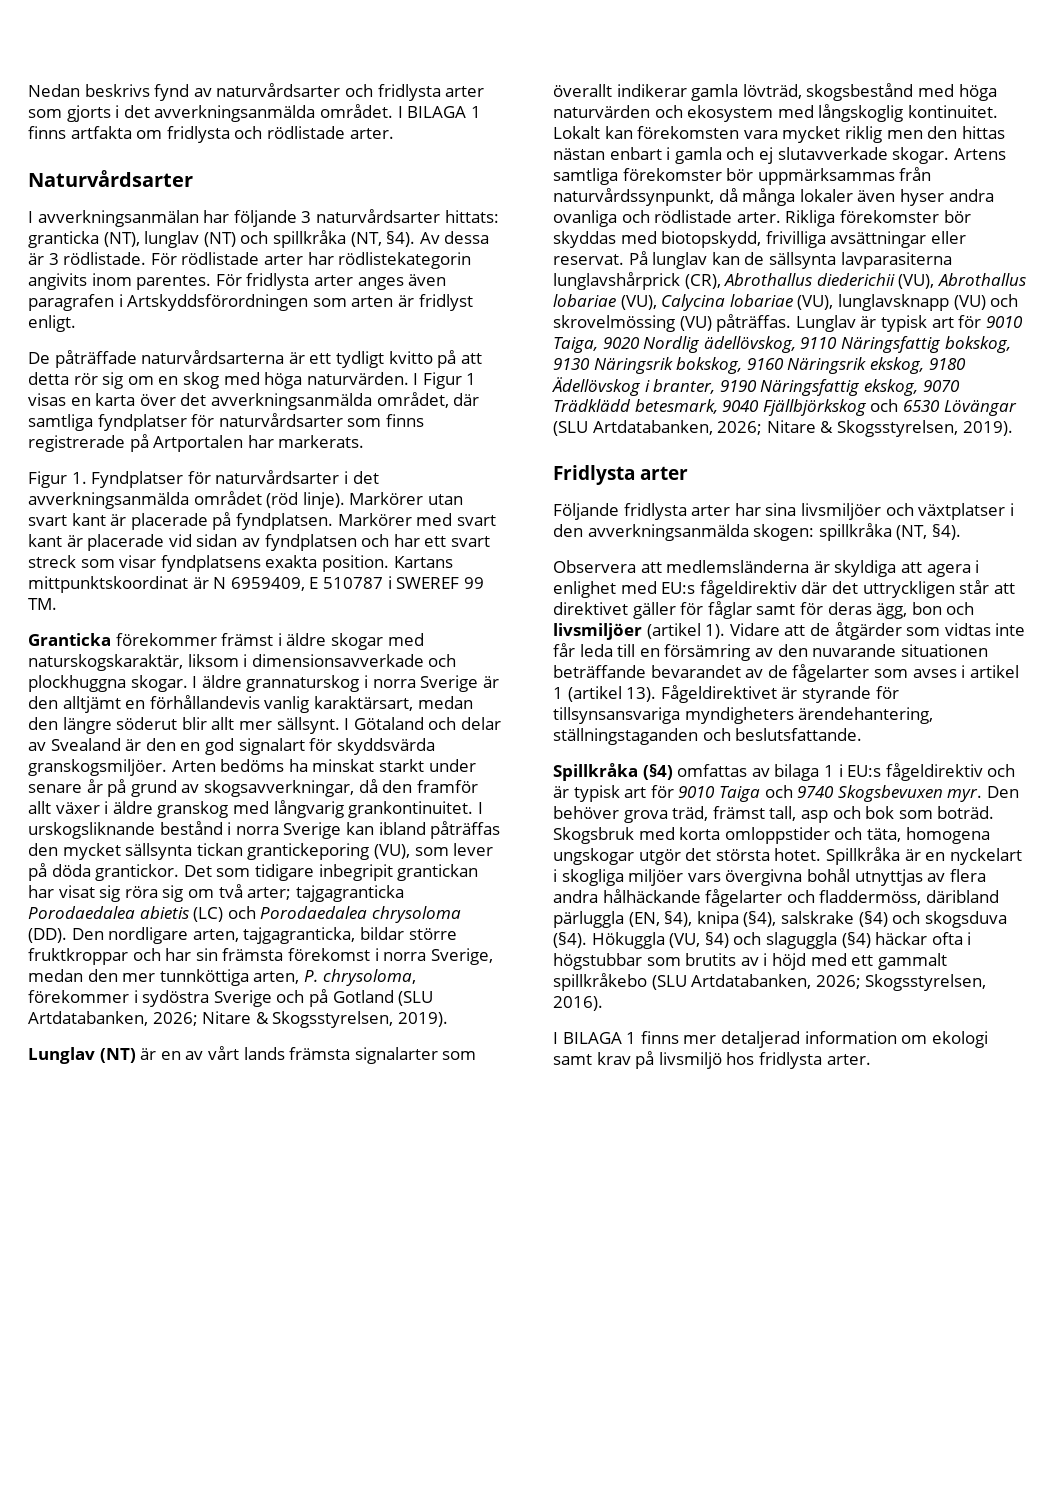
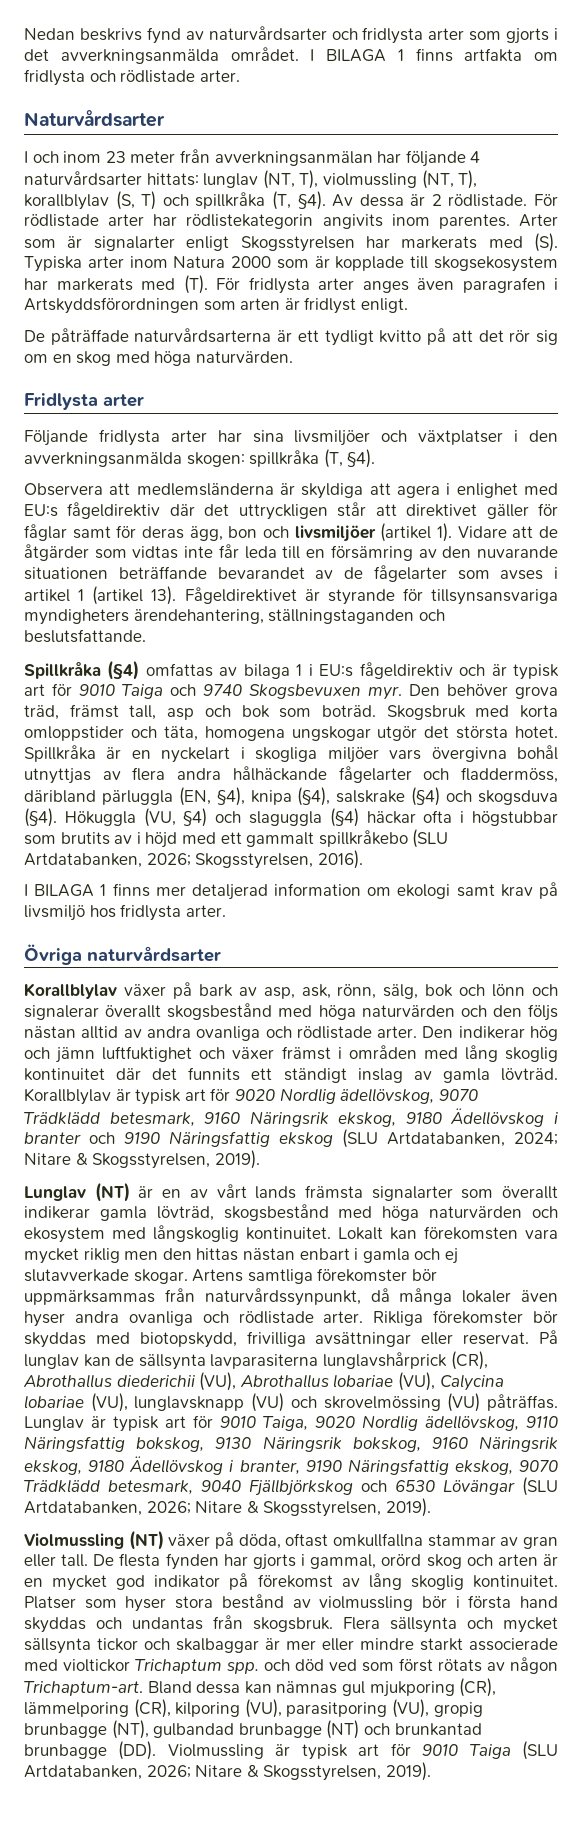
- I avverkningsanmälan har följande 3 naturvårdsarter hittats: granticka (NT), lunglav (NT) och spillkråka (NT, §4).
+ I och inom 23 meter från avverkningsanmälan har följande 4 naturvårdsarter hittats: lunglav (NT, T), violmussling (NT, T), korallblylav (S, T) och spillkråka (T, §4).
- Av dessa är 3 rödlistade.
+ Av dessa är 2 rödlistade.
- För fridlysta arter anges även paragrafen i Artskyddsförordningen som arten är fridlyst enligt.
+ Arter som är signalarter enligt Skogsstyrelsen har markerats med (S). Typiska arter inom Natura 2000 som är kopplade till skogsekosystem har markerats med (T). För fridlysta arter anges även paragrafen i Artskyddsförordningen som arten är fridlyst enligt.
- De påträffade naturvårdsarterna är ett tydligt kvitto på att detta rör sig om en skog med höga naturvärden. I Figur 1 visas en karta över det avverkningsanmälda området, där samtliga fyndplatser för naturvårdsarter som finns registrerade på Artportalen har markerats.
- Figur 1. Fyndplatser för naturvårdsarter i det avverkningsanmälda området (röd linje). Markörer utan svart kant är placerade på fyndplatsen. Markörer med svart kant är placerade vid sidan av fyndplatsen och har ett svart streck som visar fyndplatsens exakta position. Kartans mittpunktskoordinat är N 6959409, E 510787 i SWEREF 99 TM.
- Granticka förekommer främst i äldre skogar med naturskogskaraktär, liksom i dimensionsavverkade och plockhuggna skogar. I äldre grannaturskog i norra Sverige är den alltjämt en förhållandevis vanlig karaktärsart, medan den längre söderut blir allt mer sällsynt. I Götaland och delar av Svealand är den en god signalart för skyddsvärda granskogsmiljöer. Arten bedöms ha minskat starkt under senare år på grund av skogsavverkningar, då den framför allt växer i äldre granskog med långvarig grankontinuitet. I urskogsliknande bestånd i norra Sverige kan ibland påträffas den mycket sällsynta tickan grantickeporing (VU), som lever på döda grantickor. Det som tidigare inbegripit grantickan har visat sig röra sig om två arter; tajgagranticka Porodaedalea abietis (LC) och Porodaedalea chrysoloma (DD). Den nordligare arten, tajgagranticka, bildar större fruktkroppar och har sin främsta förekomst i norra Sverige, medan den mer tunnköttiga arten, P. chrysoloma, förekommer i sydöstra Sverige och på Gotland (SLU Artdatabanken, 2026; Nitare & Skogsstyrelsen, 2019).
- Lunglav (NT) är en av vårt lands främsta signalarter som överallt indikerar gamla lövträd, skogsbestånd med höga naturvärden och ekosystem med långskoglig kontinuitet. Lokalt kan förekomsten vara mycket riklig men den hittas nästan enbart i gamla och ej slutavverkade skogar. Artens samtliga förekomster bör uppmärksammas från naturvårdssynpunkt, då många lokaler även hyser andra ovanliga och rödlistade arter. Rikliga förekomster bör skyddas med biotopskydd, frivilliga avsättningar eller reservat. På lunglav kan de sällsynta lavparasiterna lunglavshårprick (CR), Abrothallus diederichii (VU), Abrothallus lobariae (VU), Calycina lobariae (VU), lunglavsknapp (VU) och skrovelmössing (VU) påträffas. Lunglav är typisk art för 9010 Taiga, 9020 Nordlig ädellövskog, 9110 Näringsfattig bokskog, 9130 Näringsrik bokskog, 9160 Näringsrik ekskog, 9180 Ädellövskog i branter, 9190 Näringsfattig ekskog, 9070 Trädklädd betesmark, 9040 Fjällbjörkskog och 6530 Lövängar (SLU Artdatabanken, 2026; Nitare & Skogsstyrelsen, 2019).
+ De påträffade naturvårdsarterna är ett tydligt kvitto på att det rör sig om en skog med höga naturvärden.
- Följande fridlysta arter har sina livsmiljöer och växtplatser i den avverkningsanmälda skogen: spillkråka (NT, §4).
+ Följande fridlysta arter har sina livsmiljöer och växtplatser i den avverkningsanmälda skogen: spillkråka (T, §4).
+ Övriga naturvårdsarter
+ Korallblylav växer på bark av asp, ask, rönn, sälg, bok och lönn och signalerar överallt skogsbestånd med höga naturvärden och den följs nästan alltid av andra ovanliga och rödlistade arter. Den indikerar hög och jämn luftfuktighet och växer främst i områden med lång skoglig kontinuitet där det funnits ett ständigt inslag av gamla lövträd. Korallblylav är typisk art för 9020 Nordlig ädellövskog, 9070 Trädklädd betesmark, 9160 Näringsrik ekskog, 9180 Ädellövskog i branter och 9190 Näringsfattig ekskog (SLU Artdatabanken, 2024; Nitare & Skogsstyrelsen, 2019).
+ Lunglav (NT) är en av vårt lands främsta signalarter som överallt indikerar gamla lövträd, skogsbestånd med höga naturvärden och ekosystem med långskoglig kontinuitet. Lokalt kan förekomsten vara mycket riklig men den hittas nästan enbart i gamla och ej slutavverkade skogar. Artens samtliga förekomster bör uppmärksammas från naturvårdssynpunkt, då många lokaler även hyser andra ovanliga och rödlistade arter. Rikliga förekomster bör skyddas med biotopskydd, frivilliga avsättningar eller reservat. På lunglav kan de sällsynta lavparasiterna lunglavshårprick (CR), Abrothallus diederichii (VU), Abrothallus lobariae (VU), Calycina lobariae (VU), lunglavsknapp (VU) och skrovelmössing (VU) påträffas. Lunglav är typisk art för 9010 Taiga, 9020 Nordlig ädellövskog, 9110 Näringsfattig bokskog, 9130 Näringsrik bokskog, 9160 Näringsrik ekskog, 9180 Ädellövskog i branter, 9190 Näringsfattig ekskog, 9070 Trädklädd betesmark, 9040 Fjällbjörkskog och 6530 Lövängar (SLU Artdatabanken, 2026; Nitare & Skogsstyrelsen, 2019).
+ Violmussling (NT) växer på döda, oftast omkullfallna stammar av gran eller tall. De flesta fynden har gjorts i gammal, orörd skog och arten är en mycket god indikator på förekomst av lång skoglig kontinuitet. Platser som hyser stora bestånd av violmussling bör i första hand skyddas och undantas från skogsbruk. Flera sällsynta och mycket sällsynta tickor och skalbaggar är mer eller mindre starkt associerade med violtickor Trichaptum spp. och död ved som först rötats av någon Trichaptum-art. Bland dessa kan nämnas gul mjukporing (CR), lämmelporing (CR), kilporing (VU), parasitporing (VU), gropig brunbagge (NT), gulbandad brunbagge (NT) och brunkantad brunbagge (DD). Violmussling är typisk art för 9010 Taiga (SLU Artdatabanken, 2026; Nitare & Skogsstyrelsen, 2019).

